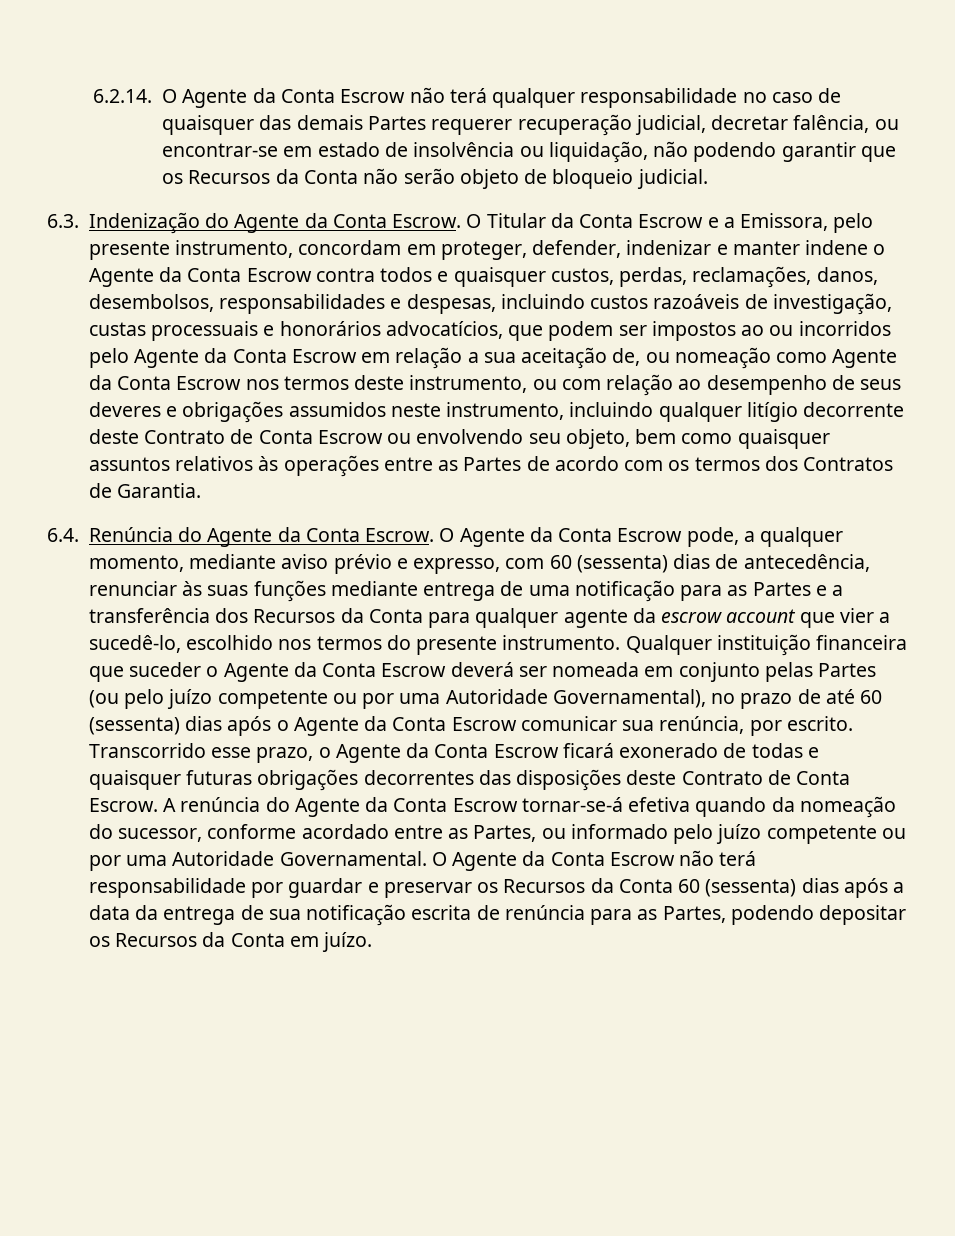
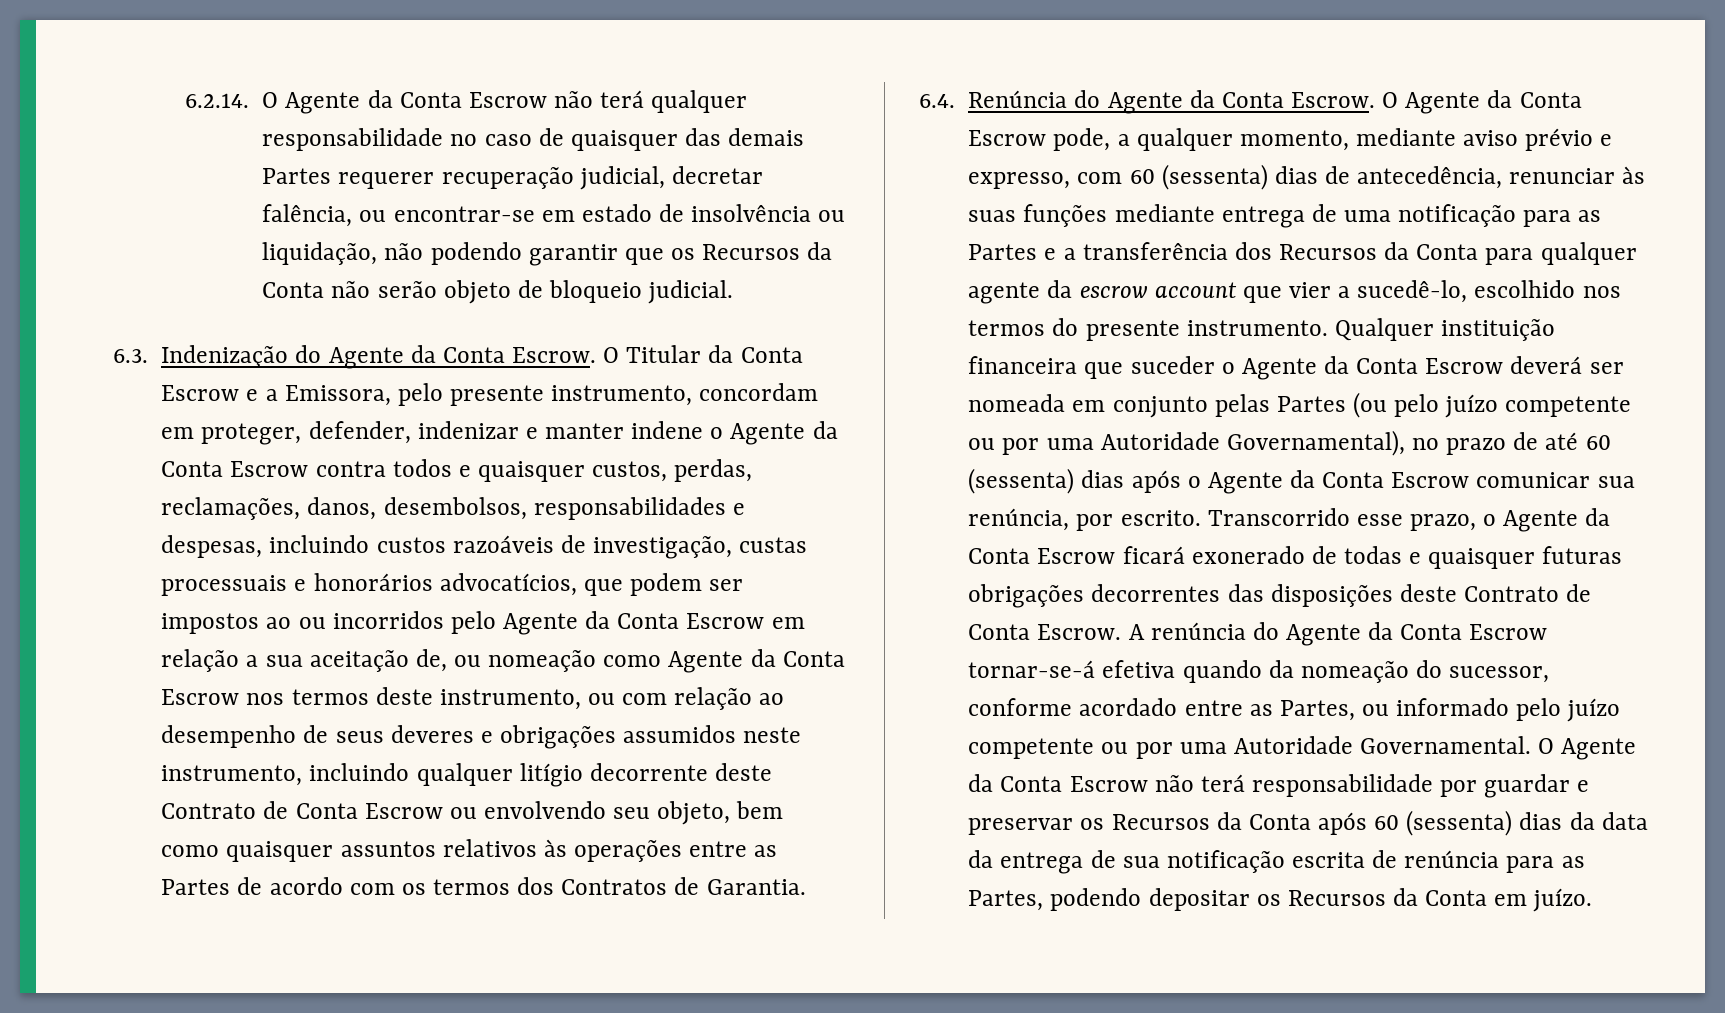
- O Agente da Conta Escrow não terá responsabilidade por guardar e preservar os Recursos da Conta 60 (sessenta) dias após a data da entrega de sua notificação escrita de renúncia para as Partes, podendo depositar os Recursos da Conta em juízo.
+ O Agente da Conta Escrow não terá responsabilidade por guardar e preservar os Recursos da Conta após 60 (sessenta) dias da data da entrega de sua notificação escrita de renúncia para as Partes, podendo depositar os Recursos da Conta em juízo.

